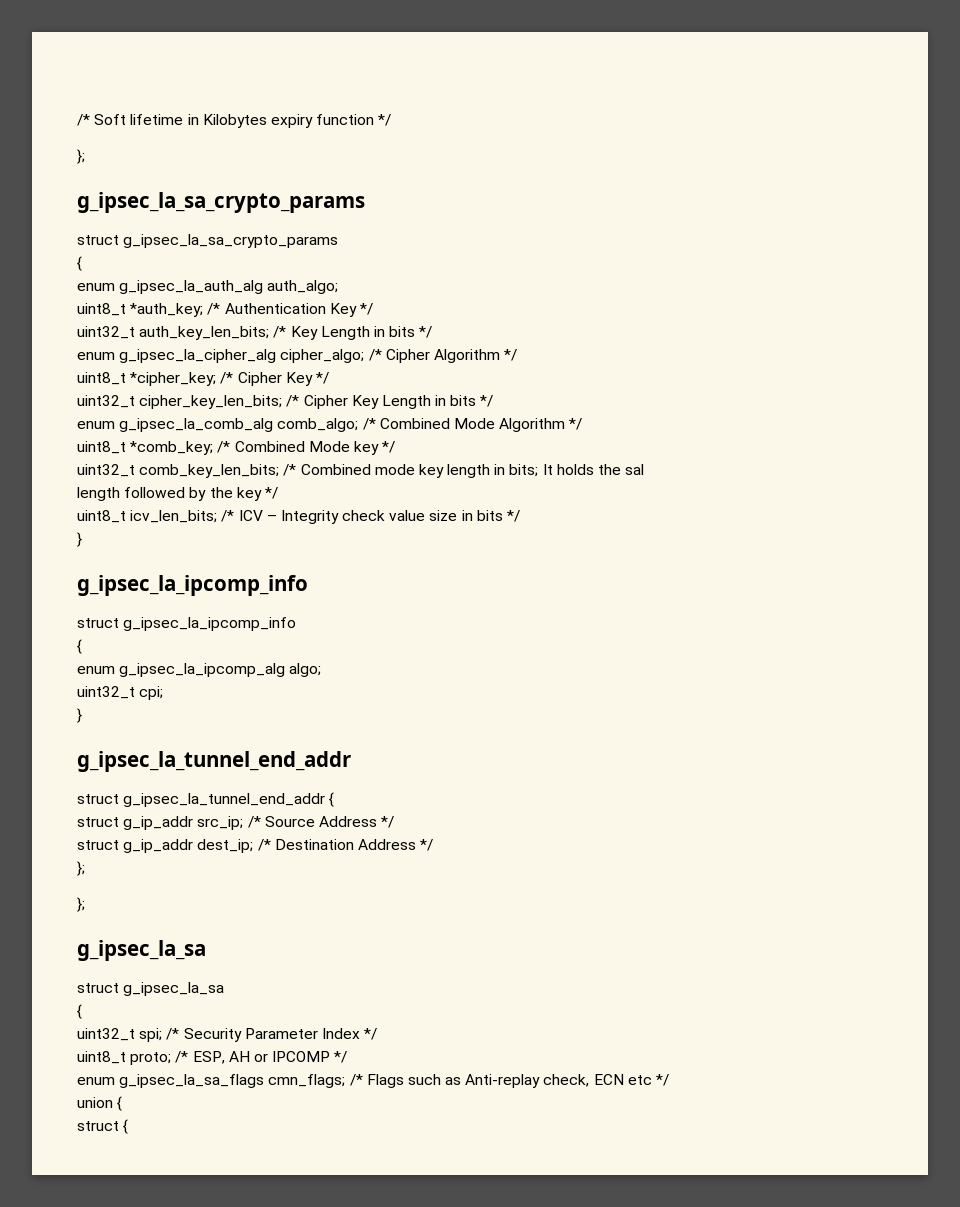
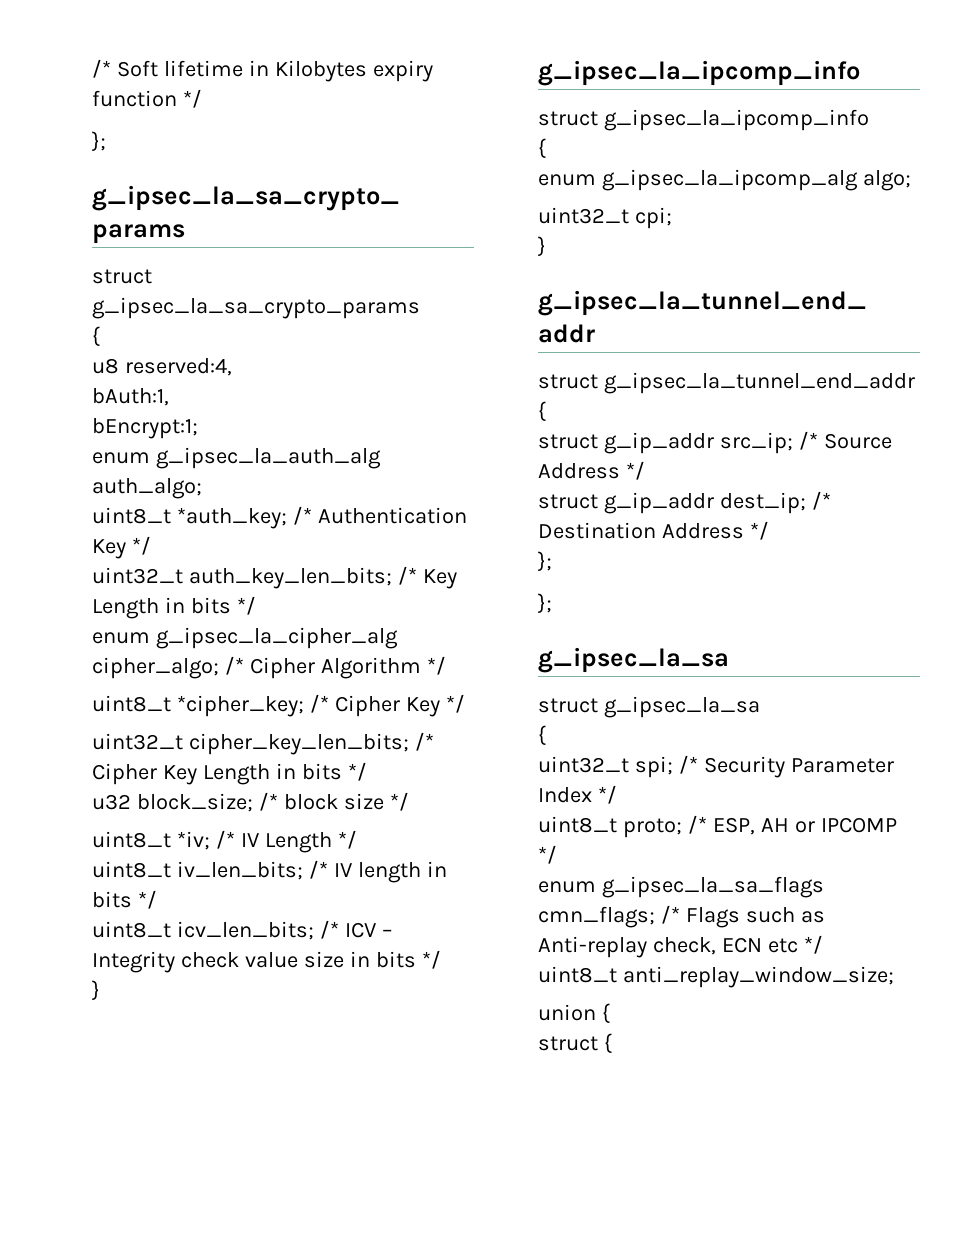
+ u8 reserved:4,
+ bAuth:1,
+ bEncrypt:1;
- enum g_ipsec_la_comb_alg comb_algo; /* Combined Mode Algorithm */
- uint8_t *comb_key; /* Combined Mode key */
- uint32_t comb_key_len_bits; /* Combined mode key length in bits; It holds the sal
- length followed by the key */
+ u32 block_size; /* block size */
+ uint8_t *iv; /* IV Length */
+ uint8_t iv_len_bits; /* IV length in bits */
+ uint8_t anti_replay_window_size;

